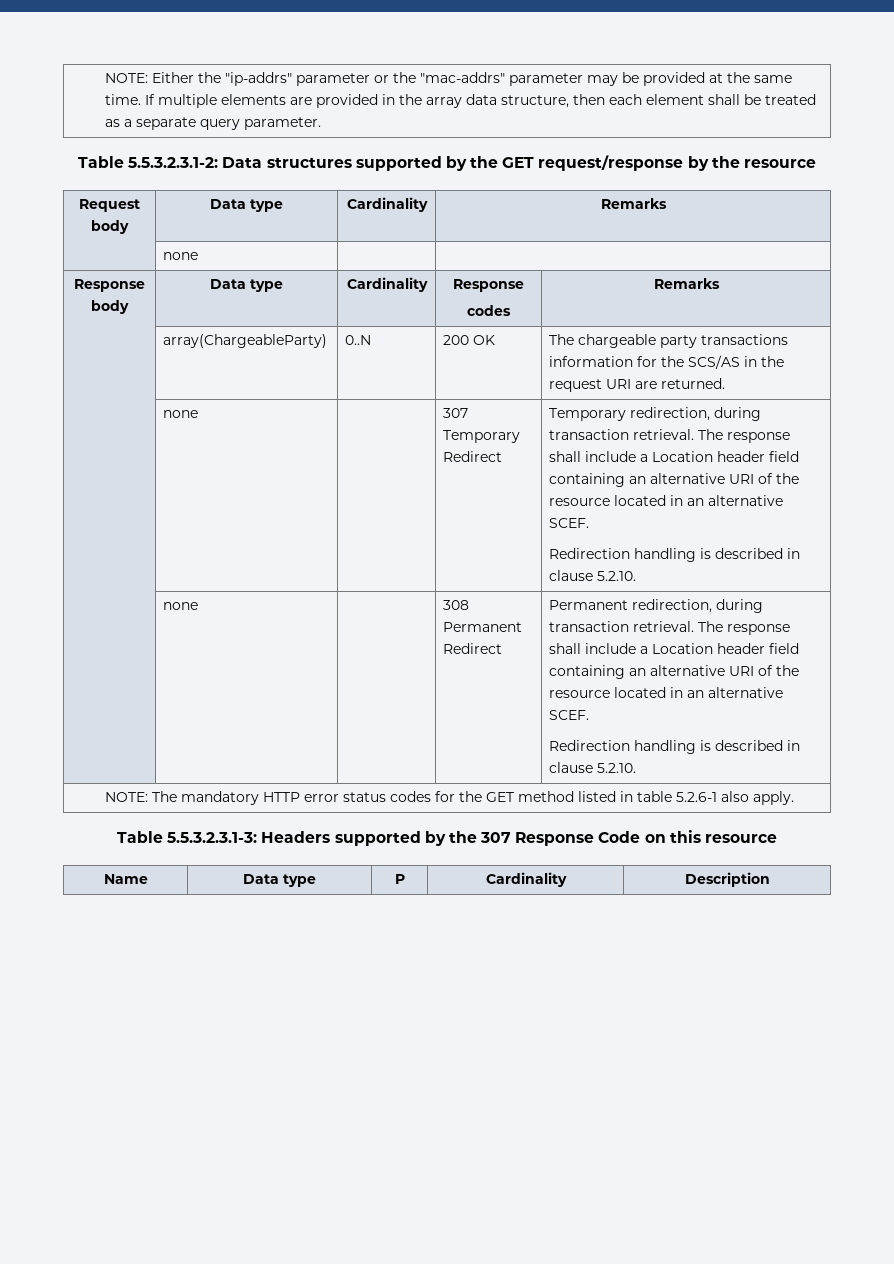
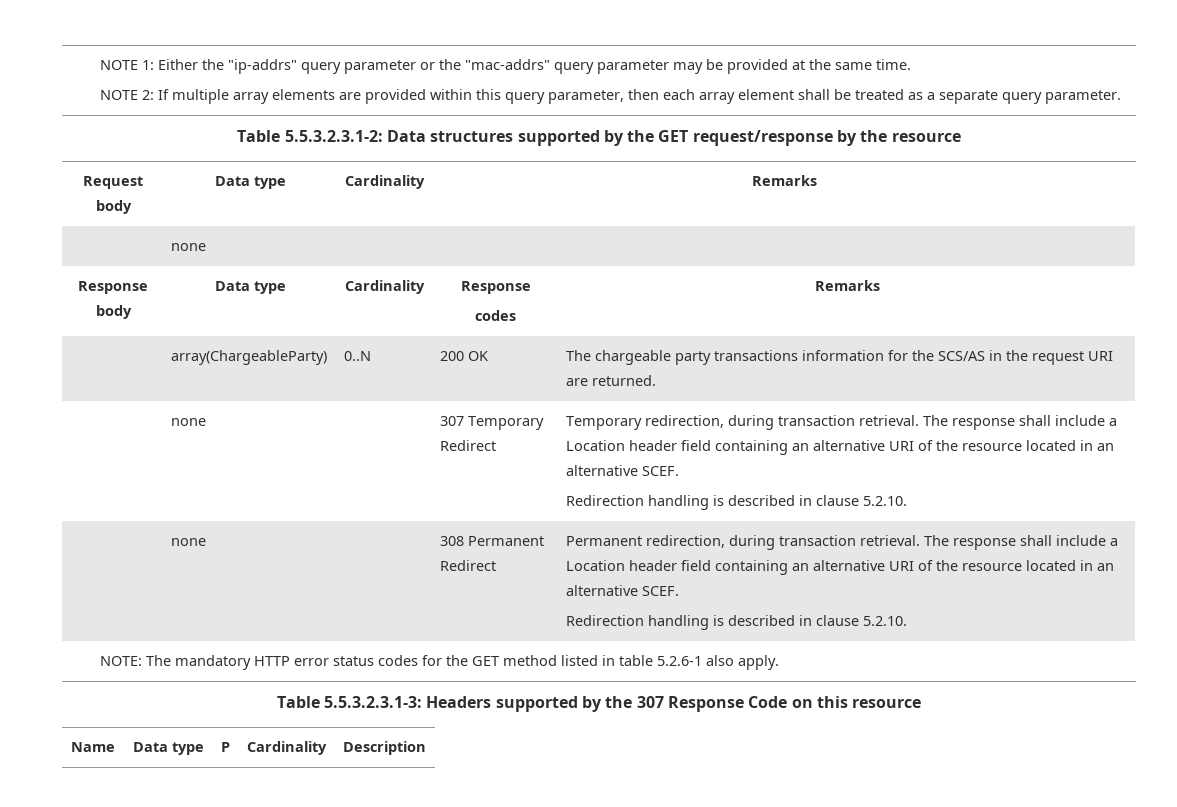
- NOTE: Either the "ip-addrs" parameter or the "mac-addrs" parameter may be provided at the same time. If multiple elements are provided in the array data structure, then each element shall be treated as a separate query parameter.
+ NOTE 1: Either the "ip-addrs" query parameter or the "mac-addrs" query parameter may be provided at the same time.
+ NOTE 2: If multiple array elements are provided within this query parameter, then each array element shall be treated as a separate query parameter.

